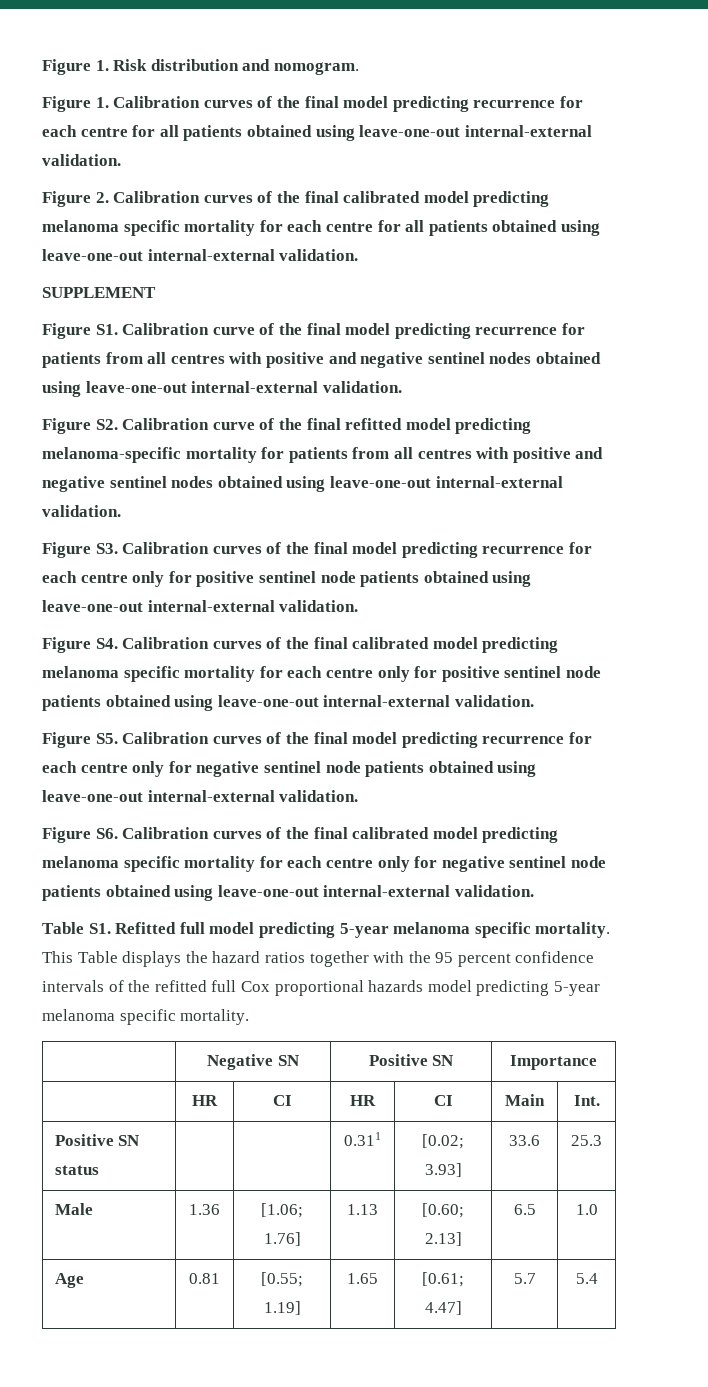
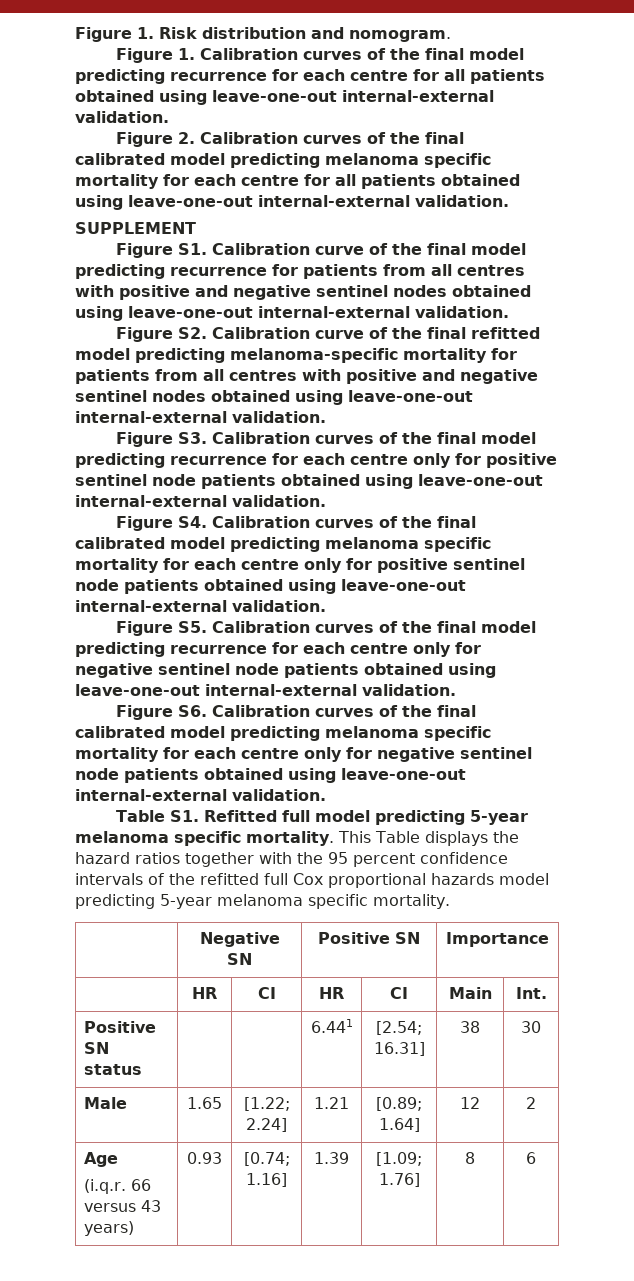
- Positive SN status | | | 0.311 | [0.02; 3.93] | 33.6 | 25.3
- Male | 1.36 | [1.06; 1.76] | 1.13 | [0.60; 2.13] | 6.5 | 1.0
- Age | 0.81 | [0.55; 1.19] | 1.65 | [0.61; 4.47] | 5.7 | 5.4
+ Positive SN status | | | 6.441 | [2.54; 16.31] | 38 | 30
+ Male | 1.65 | [1.22; 2.24] | 1.21 | [0.89; 1.64] | 12 | 2
+ Age
+ (i.q.r. 66 versus 43 years) | 0.93 | [0.74; 1.16] | 1.39 | [1.09; 1.76] | 8 | 6

